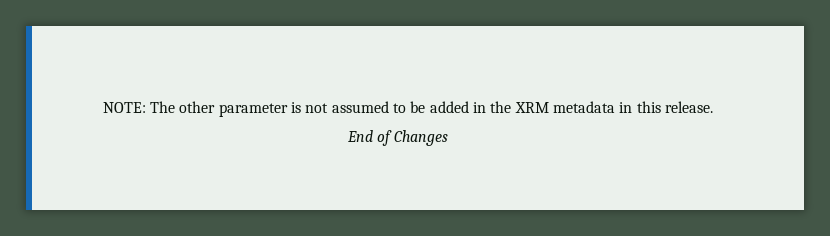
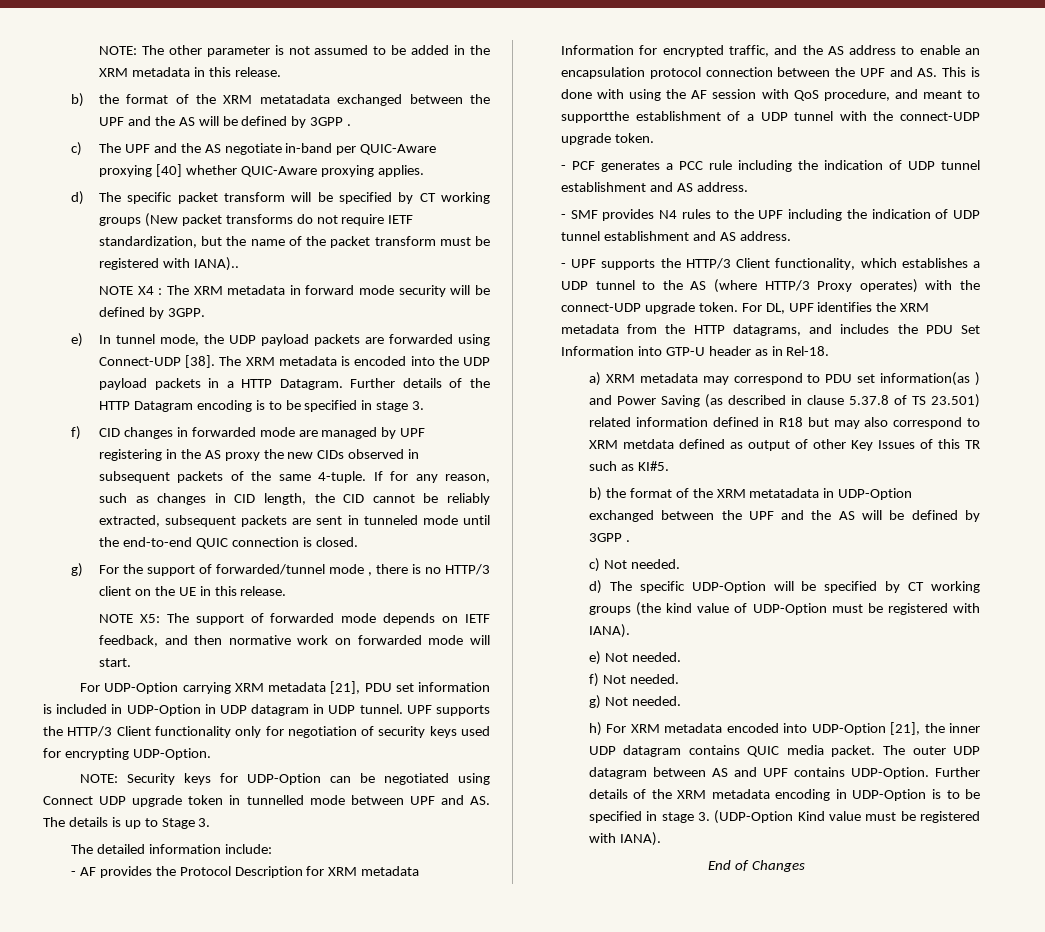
+ b) the format of the XRM metatadata exchanged between the UPF and the AS will be defined by 3GPP .
+ c) The UPF and the AS negotiate in-band per QUIC-Aware proxying [40] whether QUIC-Aware proxying applies.
+ d) The specific packet transform will be specified by CT working groups (New packet transforms do not require IETF standardization, but the name of the packet transform must be registered with IANA)..
+ NOTE X4 : The XRM metadata in forward mode security will be defined by 3GPP.
+ e) In tunnel mode, the UDP payload packets are forwarded using Connect-UDP [38]. The XRM metadata is encoded into the UDP payload packets in a HTTP Datagram. Further details of the HTTP Datagram encoding is to be specified in stage 3.
+ f) CID changes in forwarded mode are managed by UPF registering in the AS proxy the new CIDs observed in subsequent packets of the same 4-tuple. If for any reason, such as changes in CID length, the CID cannot be reliably extracted, subsequent packets are sent in tunneled mode until the end-to-end QUIC connection is closed.
+ g) For the support of forwarded/tunnel mode , there is no HTTP/3 client on the UE in this release.
+ NOTE X5: The support of forwarded mode depends on IETF feedback, and then normative work on forwarded mode will start.
+ For UDP-Option carrying XRM metadata [21], PDU set information is included in UDP-Option in UDP datagram in UDP tunnel. UPF supports the HTTP/3 Client functionality only for negotiation of security keys used for encrypting UDP-Option.
+ NOTE: Security keys for UDP-Option can be negotiated using Connect UDP upgrade token in tunnelled mode between UPF and AS. The details is up to Stage 3.
+ The detailed information include:
+ - AF provides the Protocol Description for XRM metadata Information for encrypted traffic, and the AS address to enable an encapsulation protocol connection between the UPF and AS. This is done with using the AF session with QoS procedure, and meant to supportthe establishment of a UDP tunnel with the connect-UDP upgrade token.
+ - PCF generates a PCC rule including the indication of UDP tunnel establishment and AS address.
+ - SMF provides N4 rules to the UPF including the indication of UDP tunnel establishment and AS address.
+ - UPF supports the HTTP/3 Client functionality, which establishes a UDP tunnel to the AS (where HTTP/3 Proxy operates) with the connect-UDP upgrade token. For DL, UPF identifies the XRM metadata from the HTTP datagrams, and includes the PDU Set Information into GTP-U header as in Rel-18.
+ a) XRM metadata may correspond to PDU set information(as ) and Power Saving (as described in clause 5.37.8 of TS 23.501) related information defined in R18 but may also correspond to XRM metdata defined as output of other Key Issues of this TR such as KI#5.
+ b) the format of the XRM metatadata in UDP-Option exchanged between the UPF and the AS will be defined by 3GPP .
+ c) Not needed.
+ d) The specific UDP-Option will be specified by CT working groups (the kind value of UDP-Option must be registered with IANA).
+ e) Not needed.
+ f) Not needed.
+ g) Not needed.
+ h) For XRM metadata encoded into UDP-Option [21], the inner UDP datagram contains QUIC media packet. The outer UDP datagram between AS and UPF contains UDP-Option. Further details of the XRM metadata encoding in UDP-Option is to be specified in stage 3. (UDP-Option Kind value must be registered with IANA).

